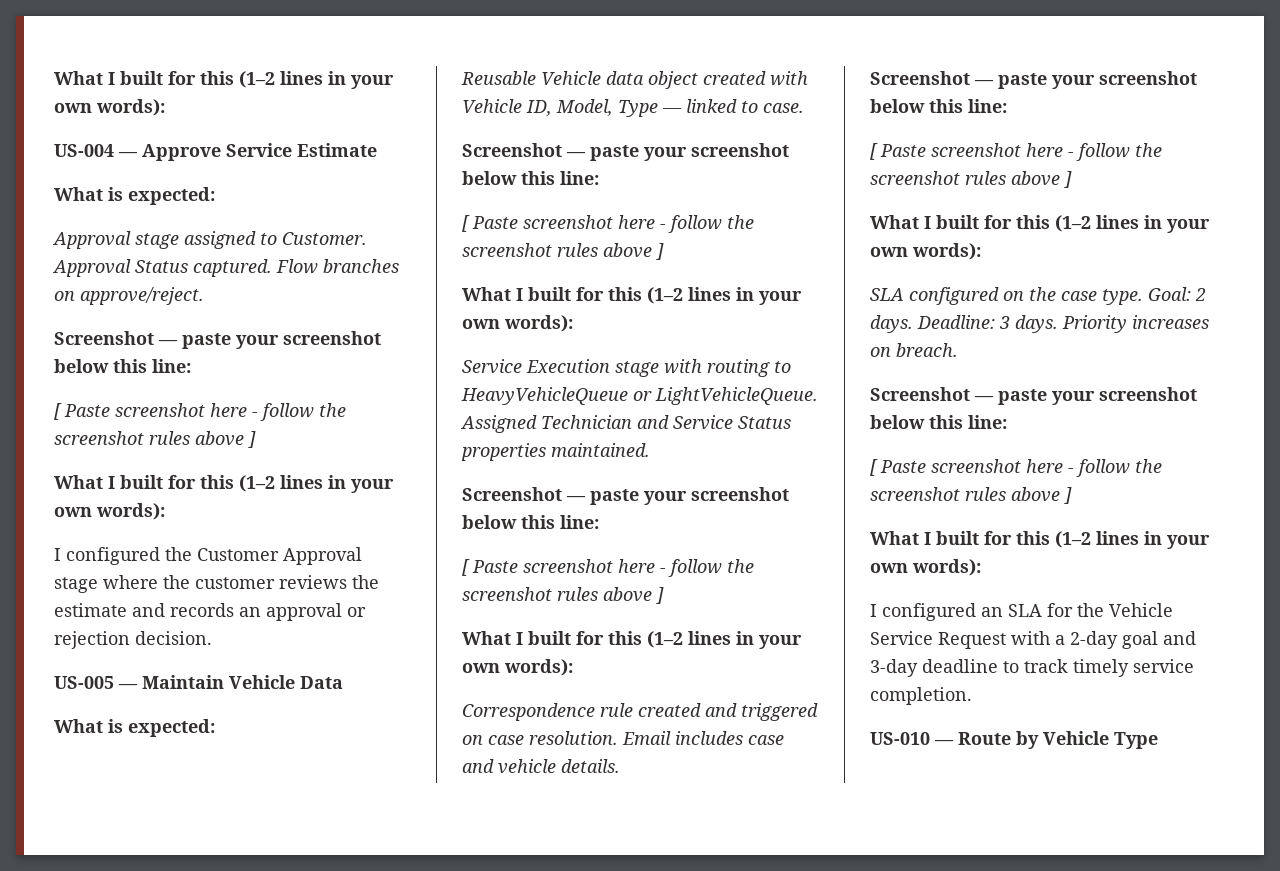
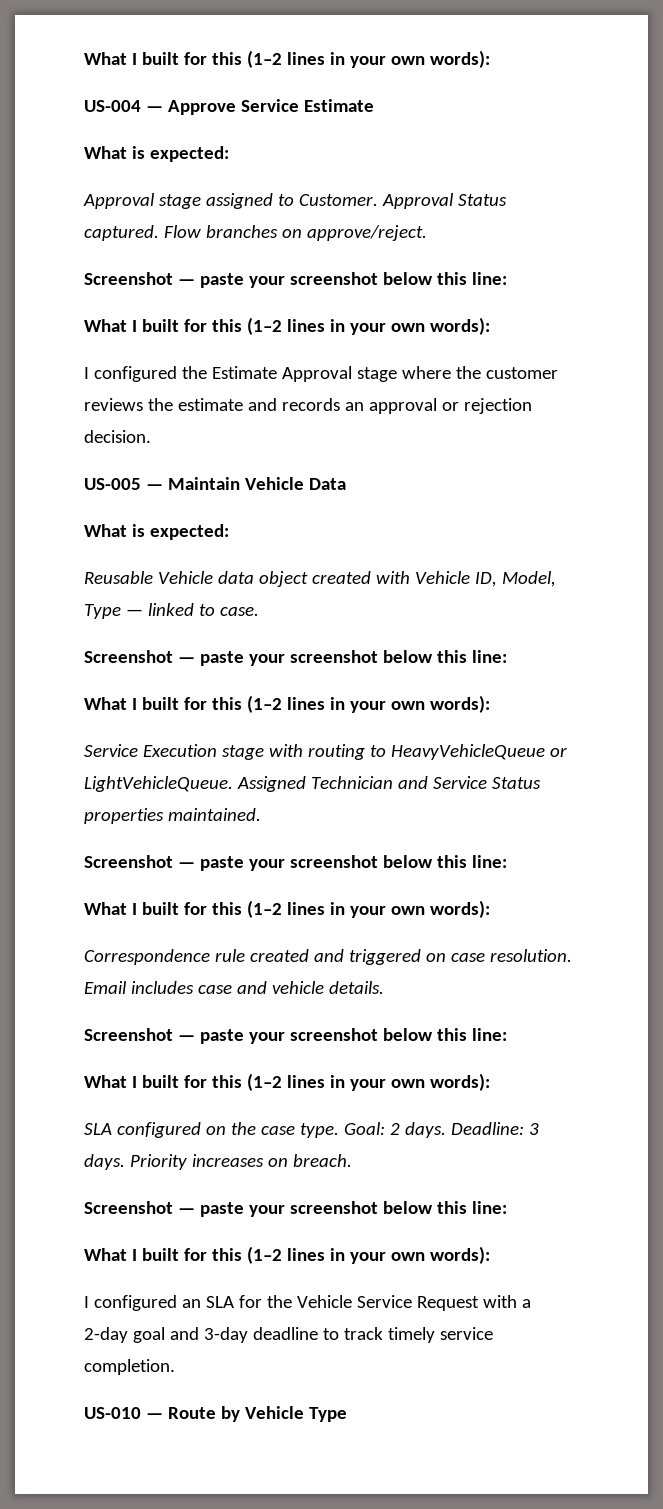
  Flow branches on approve/reject.
  Screenshot — paste your screenshot below this line:
- [ Paste screenshot here - follow the screenshot rules above ]
- I configured the Customer Approval stage where the customer reviews the estimate and records an approval or rejection decision.
+ I configured the Estimate Approval stage where the customer reviews the estimate and records an approval or rejection decision.
  Reusable Vehicle data object created with Vehicle ID, Model, Type — linked to case.
  Screenshot — paste your screenshot below this line:
- [ Paste screenshot here - follow the screenshot rules above ]
  Assigned Technician and Service Status properties maintained.
  Screenshot — paste your screenshot below this line:
- [ Paste screenshot here - follow the screenshot rules above ]
  Email includes case and vehicle details.
  Screenshot — paste your screenshot below this line:
- [ Paste screenshot here - follow the screenshot rules above ]
  Priority increases on breach.
  Screenshot — paste your screenshot below this line:
- [ Paste screenshot here - follow the screenshot rules above ]

